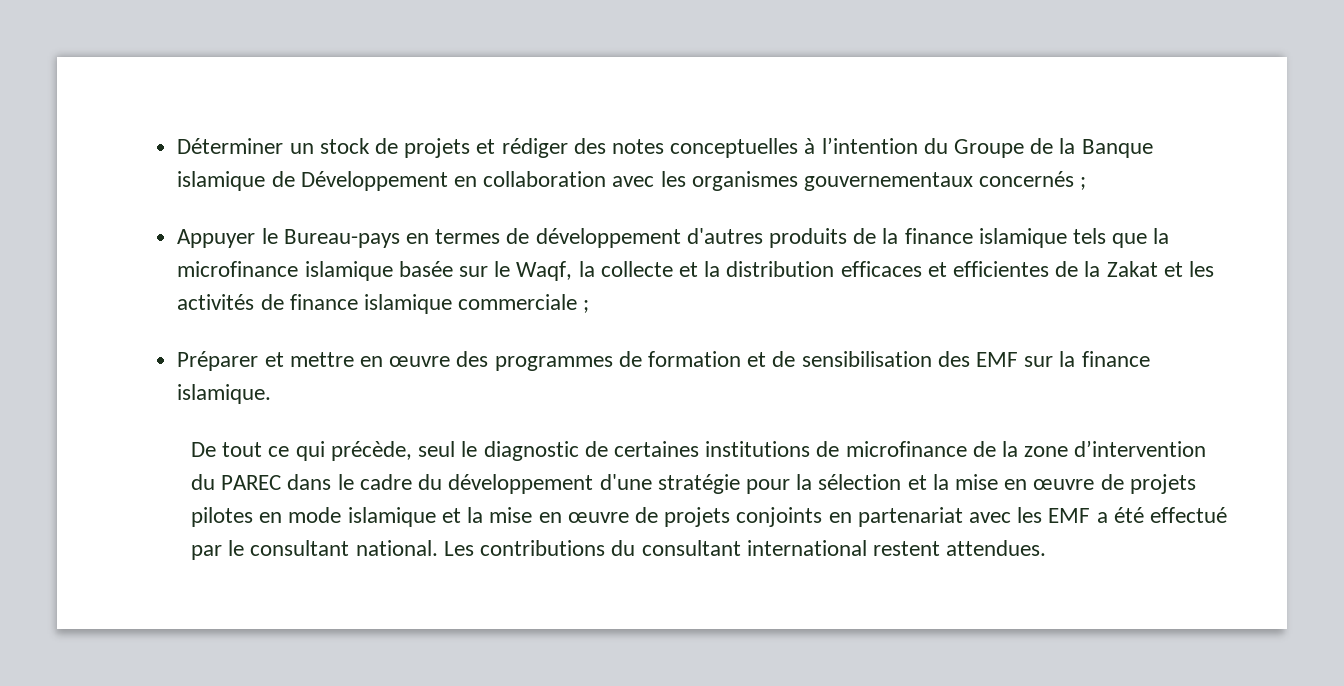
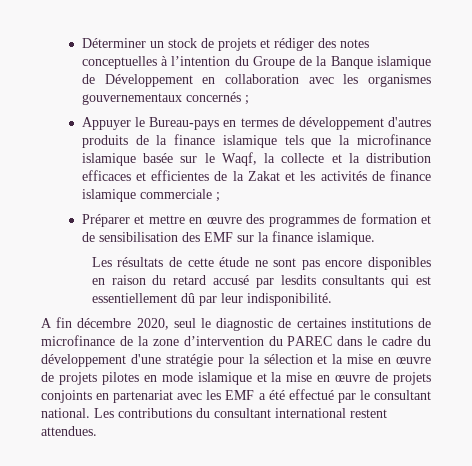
- De tout ce qui précède, seul le diagnostic de certaines institutions de microfinance de la zone d’intervention du PAREC dans le cadre du développement d'une stratégie pour la sélection et la mise en œuvre de projets pilotes en mode islamique et la mise en œuvre de projets conjoints en partenariat avec les EMF a été effectué par le consultant national.
+ Les résultats de cette étude ne sont pas encore disponibles en raison du retard accusé par lesdits consultants qui est essentiellement dû par leur indisponibilité.
+ A fin décembre 2020, seul le diagnostic de certaines institutions de microfinance de la zone d’intervention du PAREC dans le cadre du développement d'une stratégie pour la sélection et la mise en œuvre de projets pilotes en mode islamique et la mise en œuvre de projets conjoints en partenariat avec les EMF a été effectué par le consultant national.

